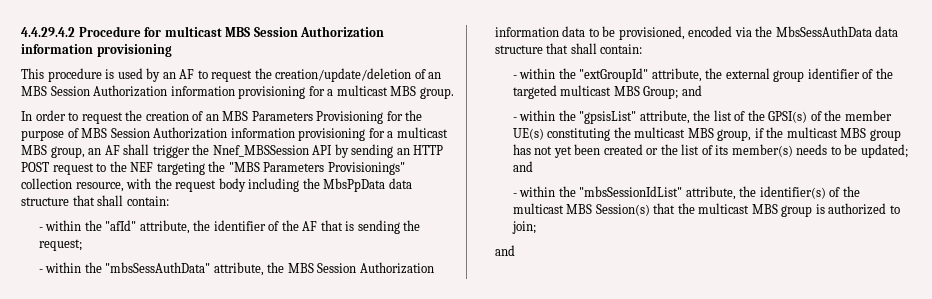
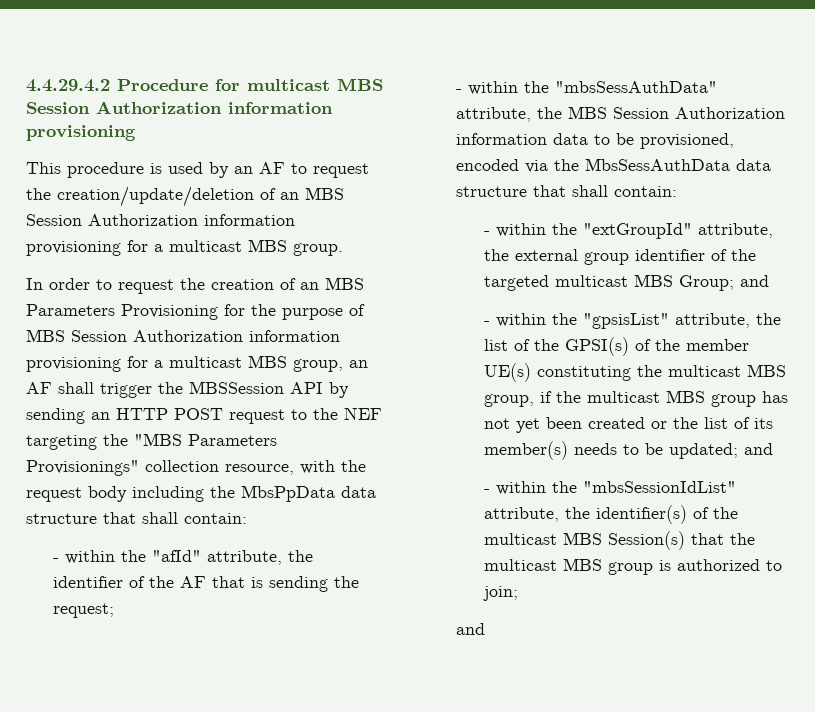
- In order to request the creation of an MBS Parameters Provisioning for the purpose of MBS Session Authorization information provisioning for a multicast MBS group, an AF shall trigger the Nnef_MBSSession API by sending an HTTP POST request to the NEF targeting the "MBS Parameters Provisionings" collection resource, with the request body including the MbsPpData data structure that shall contain:
+ In order to request the creation of an MBS Parameters Provisioning for the purpose of MBS Session Authorization information provisioning for a multicast MBS group, an AF shall trigger the MBSSession API by sending an HTTP POST request to the NEF targeting the "MBS Parameters Provisionings" collection resource, with the request body including the MbsPpData data structure that shall contain:

